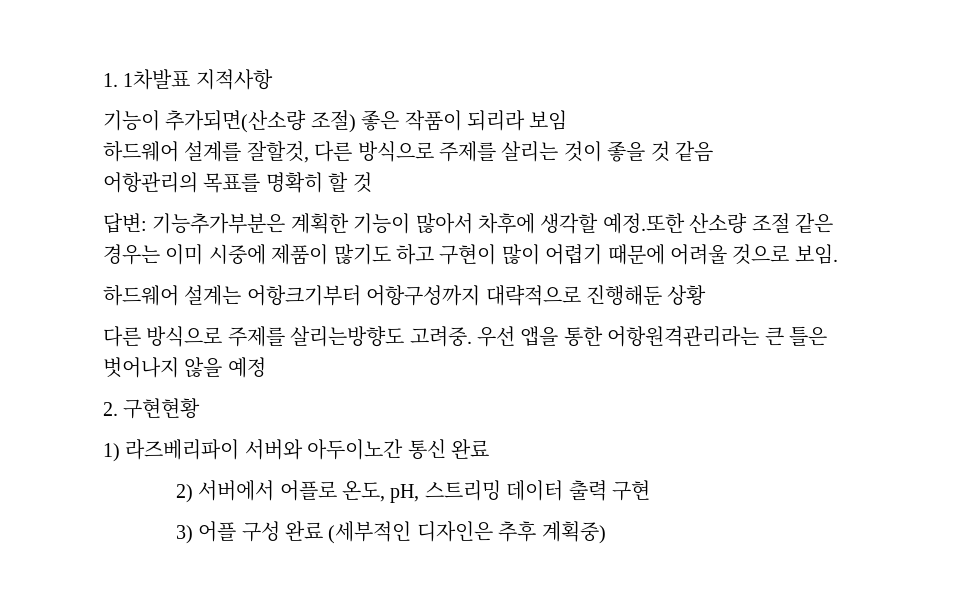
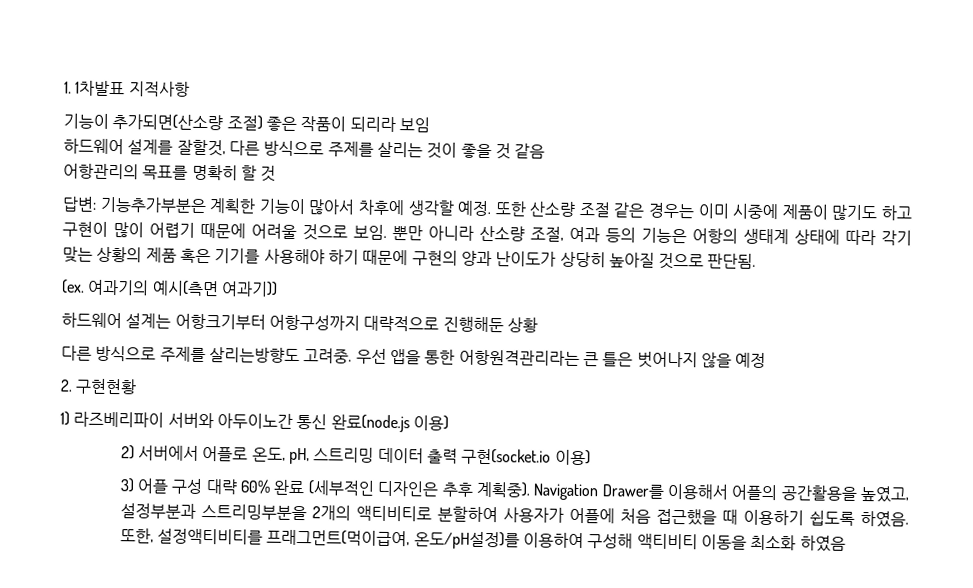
- 답변: 기능추가부분은 계획한 기능이 많아서 차후에 생각할 예정.또한 산소량 조절 같은 경우는 이미 시중에 제품이 많기도 하고 구현이 많이 어렵기 때문에 어려울 것으로 보임.
+ 답변: 기능추가부분은 계획한 기능이 많아서 차후에 생각할 예정. 또한 산소량 조절 같은 경우는 이미 시중에 제품이 많기도 하고 구현이 많이 어렵기 때문에 어려울 것으로 보임. 뿐만 아니라 산소량 조절, 여과 등의 기능은 어항의 생태계 상태에 따라 각기 맞는 상황의 제품 혹은 기기를 사용해야 하기 때문에 구현의 양과 난이도가 상당히 높아질 것으로 판단됨.
+ (ex. 여과기의 예시(측면 여과기))
- 1) 라즈베리파이 서버와 아두이노간 통신 완료
+ 1) 라즈베리파이 서버와 아두이노간 통신 완료(node.js 이용)
- 2) 서버에서 어플로 온도, pH, 스트리밍 데이터 출력 구현
+ 2) 서버에서 어플로 온도, pH, 스트리밍 데이터 출력 구현(socket.io 이용)
- 3) 어플 구성 완료 (세부적인 디자인은 추후 계획중)
+ 3) 어플 구성 대략 60% 완료 (세부적인 디자인은 추후 계획중). Navigation Drawer를 이용해서 어플의 공간활용을 높였고, 설정부분과 스트리밍부분을 2개의 액티비티로 분할하여 사용자가 어플에 처음 접근했을 때 이용하기 쉽도록 하였음. 또한, 설정액티비티를 프래그먼트(먹이급여, 온도/pH설정)를 이용하여 구성해 액티비티 이동을 최소화 하였음

